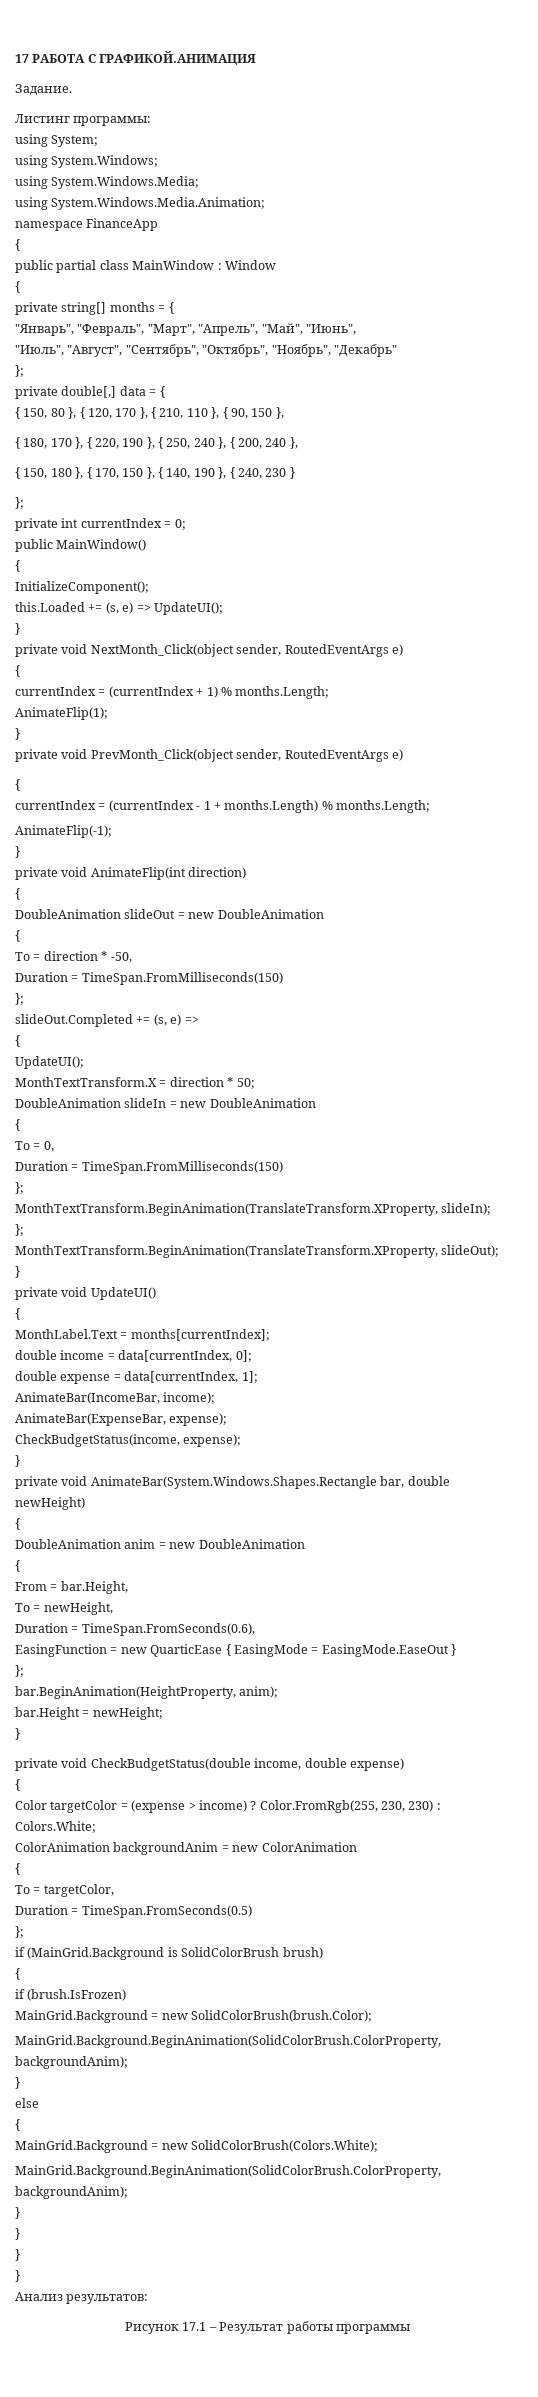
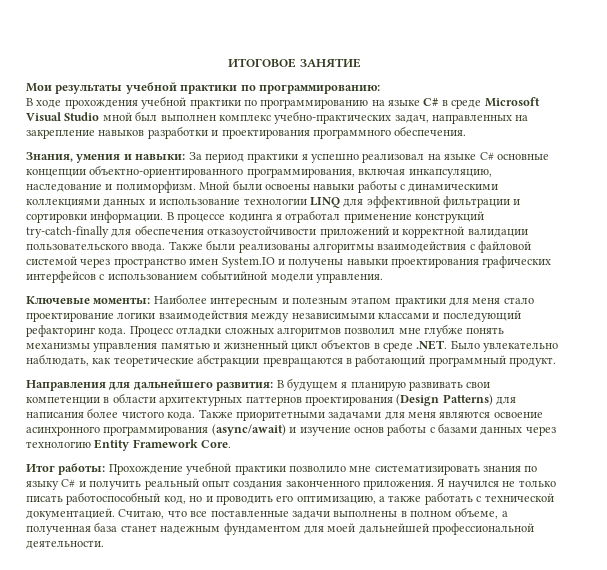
- 17 РАБОТА С ГРАФИКОЙ.АНИМАЦИЯ
- Задание.
- Листинг программы:
- using System;
- using System.Windows;
- using System.Windows.Media;
- using System.Windows.Media.Animation;
- namespace FinanceApp
- {
- public partial class MainWindow : Window
- {
- private string[] months = {
- "Январь", "Февраль", "Март", "Апрель", "Май", "Июнь",
- "Июль", "Август", "Сентябрь", "Октябрь", "Ноябрь", "Декабрь"
- };
- private double[,] data = {
- { 150, 80 }, { 120, 170 }, { 210, 110 }, { 90, 150 },
- { 180, 170 }, { 220, 190 }, { 250, 240 }, { 200, 240 },
- { 150, 180 }, { 170, 150 }, { 140, 190 }, { 240, 230 }
- };
- private int currentIndex = 0;
- public MainWindow()
- {
- InitializeComponent();
- this.Loaded += (s, e) => UpdateUI();
- }
- private void NextMonth_Click(object sender, RoutedEventArgs e)
- {
- currentIndex = (currentIndex + 1) % months.Length;
- AnimateFlip(1);
- }
- private void PrevMonth_Click(object sender, RoutedEventArgs e)
- {
- currentIndex = (currentIndex - 1 + months.Length) % months.Length;
- AnimateFlip(-1);
- }
- private void AnimateFlip(int direction)
- {
- DoubleAnimation slideOut = new DoubleAnimation
- {
- To = direction * -50,
- Duration = TimeSpan.FromMilliseconds(150)
- };
- slideOut.Completed += (s, e) =>
- {
- UpdateUI();
- MonthTextTransform.X = direction * 50;
- DoubleAnimation slideIn = new DoubleAnimation
- {
- To = 0,
- Duration = TimeSpan.FromMilliseconds(150)
- };
- MonthTextTransform.BeginAnimation(TranslateTransform.XProperty, slideIn);
- };
- MonthTextTransform.BeginAnimation(TranslateTransform.XProperty, slideOut);
- }
- private void UpdateUI()
- {
- MonthLabel.Text = months[currentIndex];
- double income = data[currentIndex, 0];
- double expense = data[currentIndex, 1];
- AnimateBar(IncomeBar, income);
- AnimateBar(ExpenseBar, expense);
- CheckBudgetStatus(income, expense);
- }
- private void AnimateBar(System.Windows.Shapes.Rectangle bar, double newHeight)
- {
- DoubleAnimation anim = new DoubleAnimation
- {
- From = bar.Height,
- To = newHeight,
- Duration = TimeSpan.FromSeconds(0.6),
- EasingFunction = new QuarticEase { EasingMode = EasingMode.EaseOut }
- };
- bar.BeginAnimation(HeightProperty, anim);
- bar.Height = newHeight;
- }
- private void CheckBudgetStatus(double income, double expense)
- {
- Color targetColor = (expense > income) ? Color.FromRgb(255, 230, 230) : Colors.White;
- ColorAnimation backgroundAnim = new ColorAnimation
- {
- To = targetColor,
- Duration = TimeSpan.FromSeconds(0.5)
- };
- if (MainGrid.Background is SolidColorBrush brush)
- {
- if (brush.IsFrozen)
- MainGrid.Background = new SolidColorBrush(brush.Color);
- MainGrid.Background.BeginAnimation(SolidColorBrush.ColorProperty, backgroundAnim);
- }
- else
- {
- MainGrid.Background = new SolidColorBrush(Colors.White);
- MainGrid.Background.BeginAnimation(SolidColorBrush.ColorProperty, backgroundAnim);
- }
- }
- }
- }
- Анализ результатов:
- Рисунок 17.1 – Результат работы программы
+ ИТОГОВОЕ ЗАНЯТИЕ
+ Мои результаты учебной практики по программированию:
+ В ходе прохождения учебной практики по программированию на языке C# в среде Microsoft Visual Studio мной был выполнен комплекс учебно-практических задач, направленных на закрепление навыков разработки и проектирования программного обеспечения.
+ Знания, умения и навыки: За период практики я успешно реализовал на языке C# основные концепции объектно-ориентированного программирования, включая инкапсуляцию, наследование и полиморфизм. Мной были освоены навыки работы с динамическими коллекциями данных и использование технологии LINQ для эффективной фильтрации и сортировки информации. В процессе кодинга я отработал применение конструкций try-catch-finally для обеспечения отказоустойчивости приложений и корректной валидации пользовательского ввода. Также были реализованы алгоритмы взаимодействия с файловой системой через пространство имен System.IO и получены навыки проектирования графических интерфейсов с использованием событийной модели управления.
+ Ключевые моменты: Наиболее интересным и полезным этапом практики для меня стало проектирование логики взаимодействия между независимыми классами и последующий рефакторинг кода. Процесс отладки сложных алгоритмов позволил мне глубже понять механизмы управления памятью и жизненный цикл объектов в среде .NET. Было увлекательно наблюдать, как теоретические абстракции превращаются в работающий программный продукт.
+ Направления для дальнейшего развития: В будущем я планирую развивать свои компетенции в области архитектурных паттернов проектирования (Design Patterns) для написания более чистого кода. Также приоритетными задачами для меня являются освоение асинхронного программирования (async/await) и изучение основ работы с базами данных через технологию Entity Framework Core.
+ Итог работы: Прохождение учебной практики позволило мне систематизировать знания по языку C# и получить реальный опыт создания законченного приложения. Я научился не только писать работоспособный код, но и проводить его оптимизацию, а также работать с технической документацией. Считаю, что все поставленные задачи выполнены в полном объеме, а полученная база станет надежным фундаментом для моей дальнейшей профессиональной деятельности.

